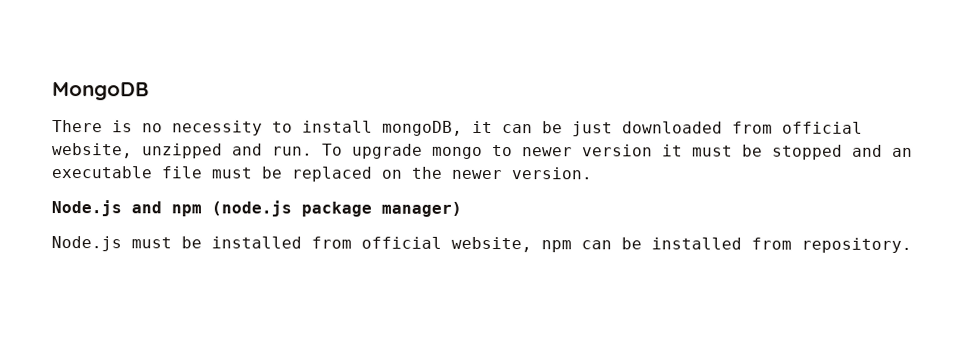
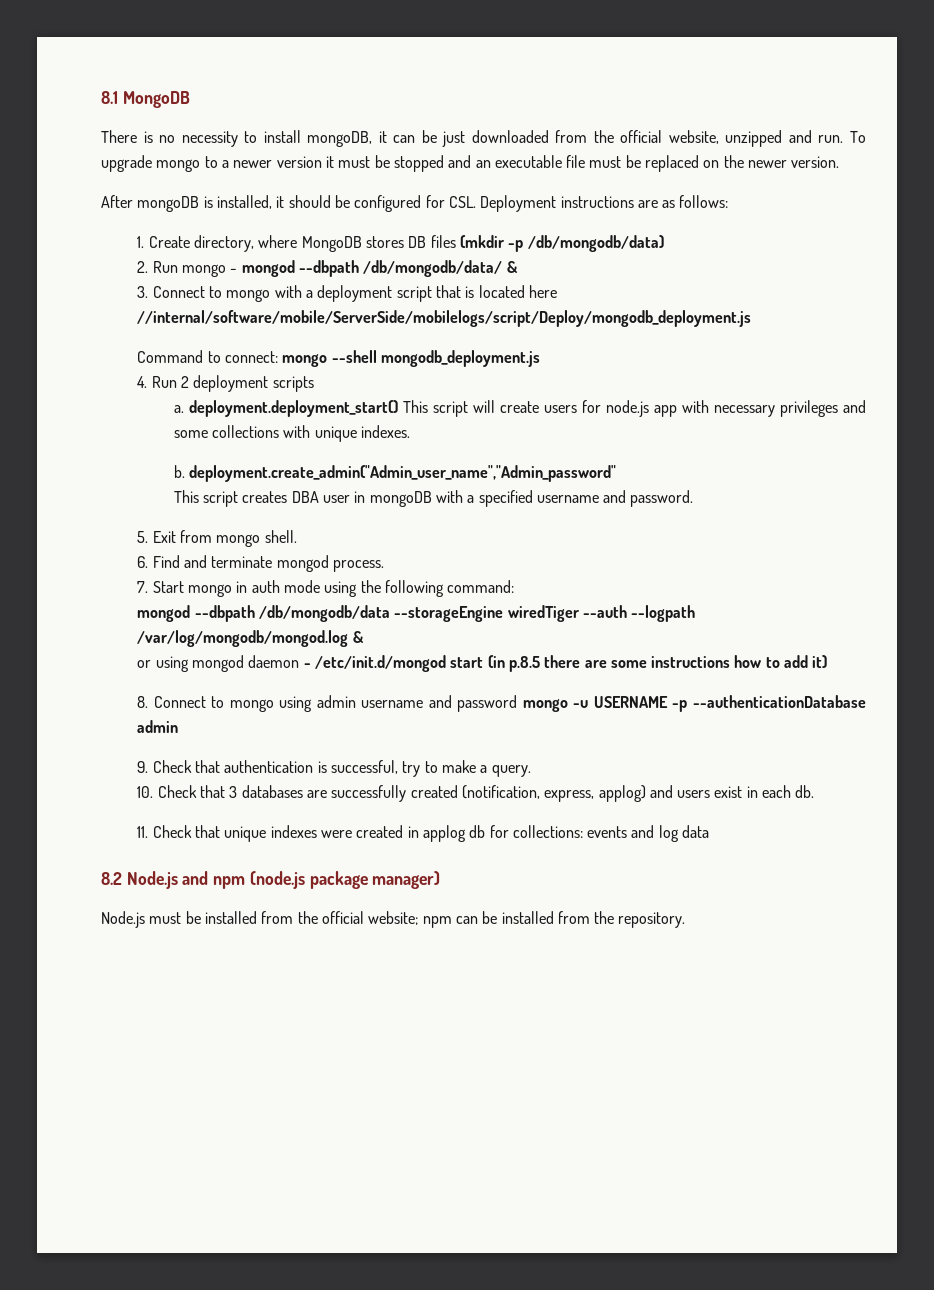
- MongoDB
+ 8.1 MongoDB
- There is no necessity to install mongoDB, it can be just downloaded from official website, unzipped and run.
+ There is no necessity to install mongoDB, it can be just downloaded from the official website, unzipped and run.
- To upgrade mongo to newer version it must be stopped and an executable file must be replaced on the newer version.
+ To upgrade mongo to a newer version it must be stopped and an executable file must be replaced on the newer version.
- Node.js and npm (node.js package manager)
+ After mongoDB is installed, it should be configured for CSL. Deployment instructions are as follows:
+ 1. Create directory, where MongoDB stores DB files (mkdir -p /db/mongodb/data)
+ 2. Run mongo - mongod --dbpath /db/mongodb/data/ &
+ 3. Connect to mongo with a deployment script that is located here //internal/software/mobile/ServerSide/mobilelogs/script/Deploy/mongodb_deployment.js
+ Command to connect: mongo --shell mongodb_deployment.js
+ 4. Run 2 deployment scripts
+ a. deployment.deployment_start() This script will create users for node.js app with necessary privileges and some collections with unique indexes.
+ b. deployment.create_admin("Admin_user_name","Admin_password"
+ This script creates DBA user in mongoDB with a specified username and password.
+ 5. Exit from mongo shell.
+ 6. Find and terminate mongod process.
+ 7. Start mongo in auth mode using the following command:
+ mongod --dbpath /db/mongodb/data --storageEngine wiredTiger --auth --logpath /var/log/mongodb/mongod.log &
+ or using mongod daemon - /etc/init.d/mongod start (in p.8.5 there are some instructions how to add it)
+ 8. Connect to mongo using admin username and password mongo -u USERNAME -p --authenticationDatabase admin
+ 9. Check that authentication is successful, try to make a query.
+ 10. Check that 3 databases are successfully created (notification, express, applog) and users exist in each db.
+ 11. Check that unique indexes were created in applog db for collections: events and log data
+ 8.2 Node.js and npm (node.js package manager)
- Node.js must be installed from official website, npm can be installed from repository.
+ Node.js must be installed from the official website; npm can be installed from the repository.

